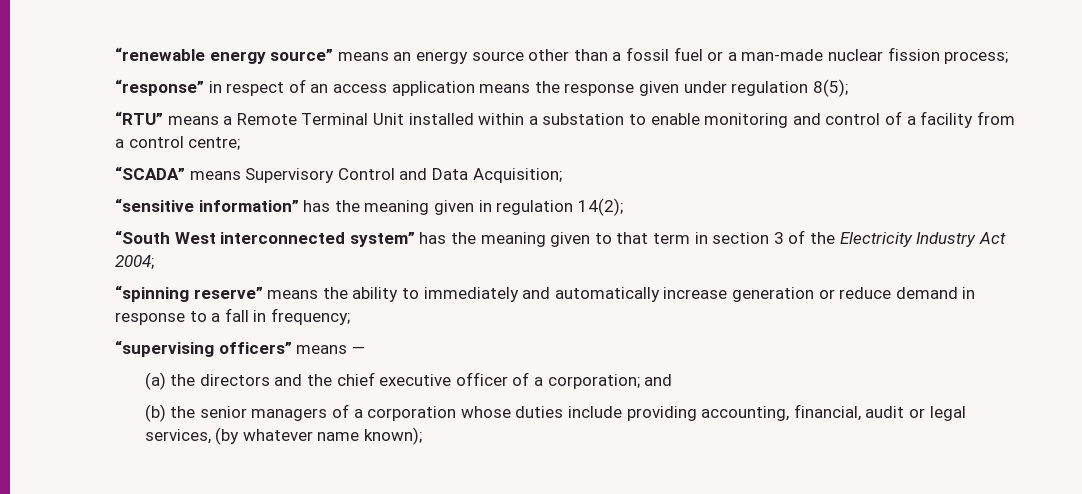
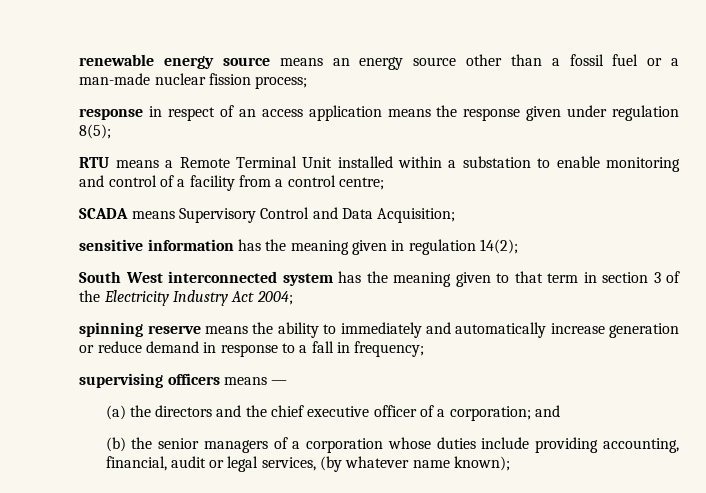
- “renewable energy source” means an energy source other than a fossil fuel or a man-made nuclear fission process;
+ renewable energy source means an energy source other than a fossil fuel or a man-made nuclear fission process;
- “response” in respect of an access application means the response given under regulation 8(5);
+ response in respect of an access application means the response given under regulation 8(5);
- “RTU” means a Remote Terminal Unit installed within a substation to enable monitoring and control of a facility from a control centre;
+ RTU means a Remote Terminal Unit installed within a substation to enable monitoring and control of a facility from a control centre;
- “SCADA” means Supervisory Control and Data Acquisition;
+ SCADA means Supervisory Control and Data Acquisition;
- “sensitive information” has the meaning given in regulation 14(2);
+ sensitive information has the meaning given in regulation 14(2);
- “South West interconnected system” has the meaning given to that term in section 3 of the Electricity Industry Act 2004;
+ South West interconnected system has the meaning given to that term in section 3 of the Electricity Industry Act 2004;
- “spinning reserve” means the ability to immediately and automatically increase generation or reduce demand in response to a fall in frequency;
+ spinning reserve means the ability to immediately and automatically increase generation or reduce demand in response to a fall in frequency;
- “supervising officers” means —
+ supervising officers means —

